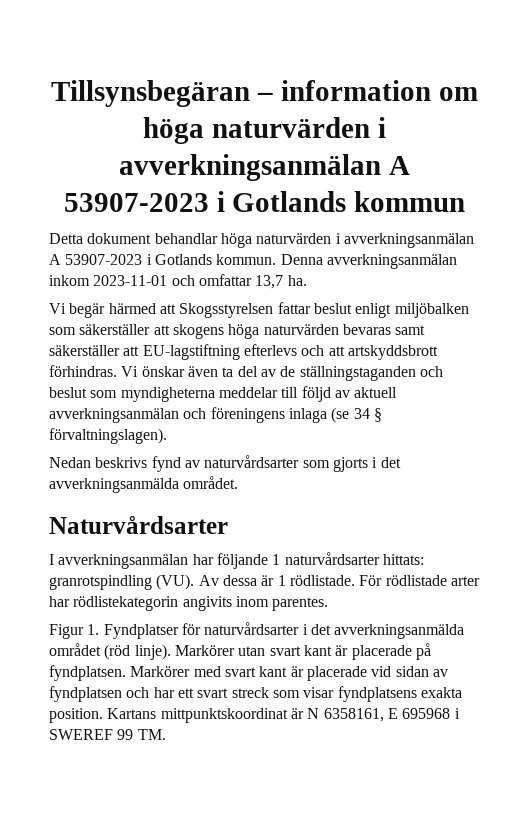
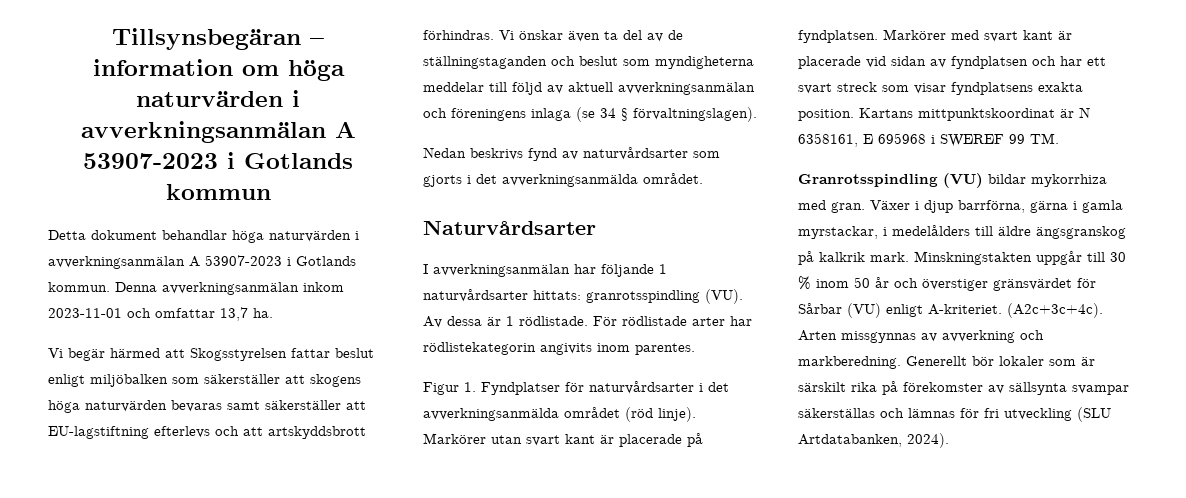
- I avverkningsanmälan har följande 1 naturvårdsarter hittats: granrotspindling (VU). Av dessa är 1 rödlistade.
+ I avverkningsanmälan har följande 1 naturvårdsarter hittats: granrotsspindling (VU). Av dessa är 1 rödlistade.
+ Granrotsspindling (VU) bildar mykorrhiza med gran. Växer i djup barrförna, gärna i gamla myrstackar, i medelålders till äldre ängsgranskog på kalkrik mark. Minskningstakten uppgår till 30 % inom 50 år och överstiger gränsvärdet för Sårbar (VU) enligt A-kriteriet. (A2c+3c+4c). Arten missgynnas av avverkning och markberedning. Generellt bör lokaler som är särskilt rika på förekomster av sällsynta svampar säkerställas och lämnas för fri utveckling (SLU Artdatabanken, 2024).

